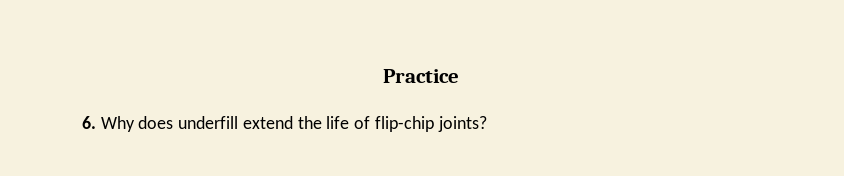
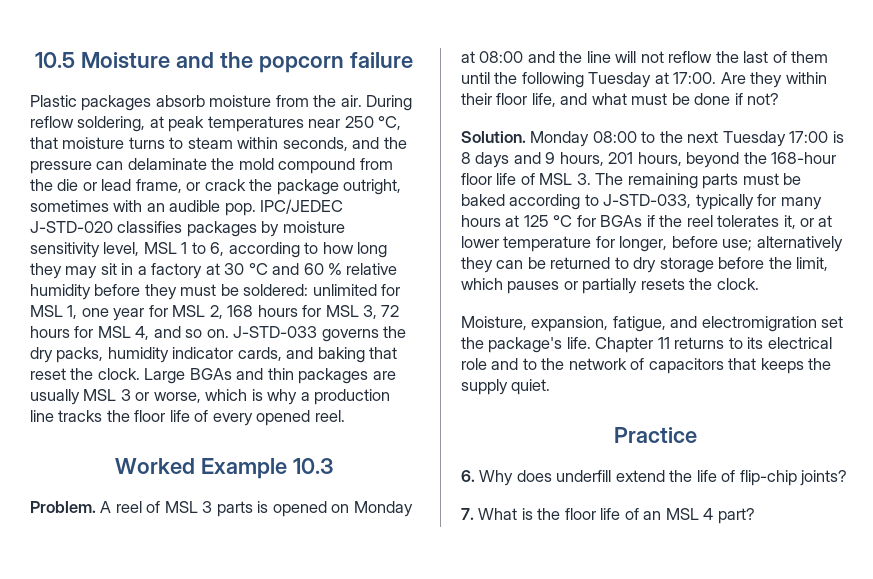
+ 10.5 Moisture and the popcorn failure
+ Plastic packages absorb moisture from the air. During reflow soldering, at peak temperatures near 250 °C, that moisture turns to steam within seconds, and the pressure can delaminate the mold compound from the die or lead frame, or crack the package outright, sometimes with an audible pop. IPC/JEDEC J-STD-020 classifies packages by moisture sensitivity level, MSL 1 to 6, according to how long they may sit in a factory at 30 °C and 60 % relative humidity before they must be soldered: unlimited for MSL 1, one year for MSL 2, 168 hours for MSL 3, 72 hours for MSL 4, and so on. J-STD-033 governs the dry packs, humidity indicator cards, and baking that reset the clock. Large BGAs and thin packages are usually MSL 3 or worse, which is why a production line tracks the floor life of every opened reel.
+ Worked Example 10.3
+ Problem. A reel of MSL 3 parts is opened on Monday at 08:00 and the line will not reflow the last of them until the following Tuesday at 17:00. Are they within their floor life, and what must be done if not?
+ Solution. Monday 08:00 to the next Tuesday 17:00 is 8 days and 9 hours, 201 hours, beyond the 168-hour floor life of MSL 3. The remaining parts must be baked according to J-STD-033, typically for many hours at 125 °C for BGAs if the reel tolerates it, or at lower temperature for longer, before use; alternatively they can be returned to dry storage before the limit, which pauses or partially resets the clock.
+ Moisture, expansion, fatigue, and electromigration set the package's life. Chapter 11 returns to its electrical role and to the network of capacitors that keeps the supply quiet.
+ 7. What is the floor life of an MSL 4 part?

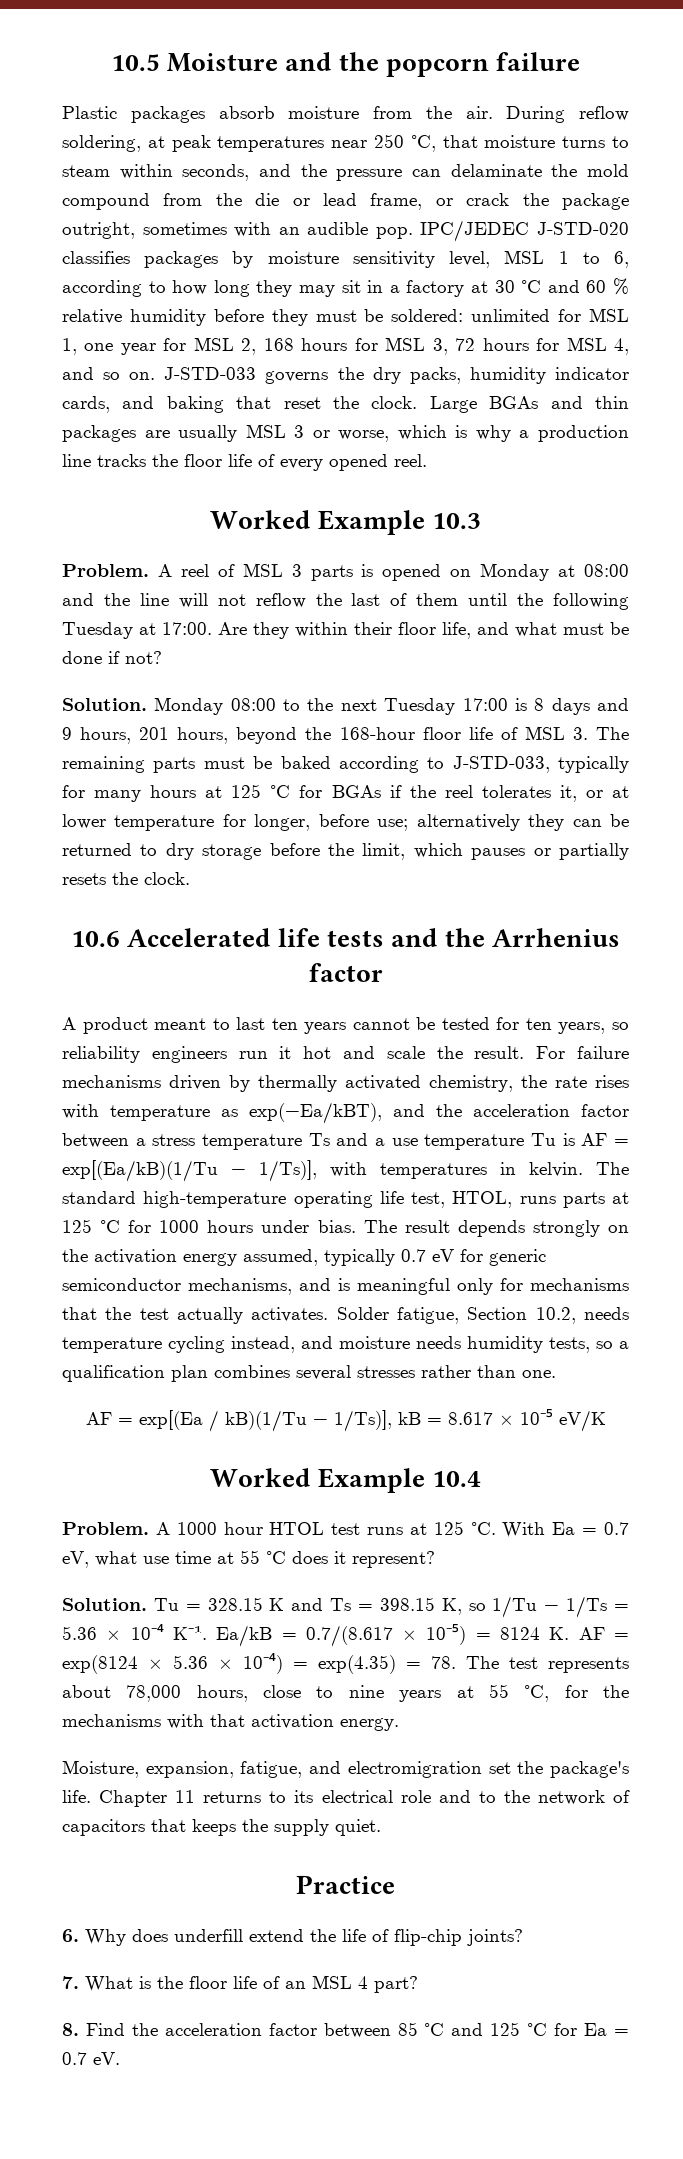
+ 10.6 Accelerated life tests and the Arrhenius factor
+ A product meant to last ten years cannot be tested for ten years, so reliability engineers run it hot and scale the result. For failure mechanisms driven by thermally activated chemistry, the rate rises with temperature as exp(−Ea/kBT), and the acceleration factor between a stress temperature Ts and a use temperature Tu is AF = exp[(Ea/kB)(1/Tu − 1/Ts)], with temperatures in kelvin. The standard high-temperature operating life test, HTOL, runs parts at 125 °C for 1000 hours under bias. The result depends strongly on the activation energy assumed, typically 0.7 eV for generic semiconductor mechanisms, and is meaningful only for mechanisms that the test actually activates. Solder fatigue, Section 10.2, needs temperature cycling instead, and moisture needs humidity tests, so a qualification plan combines several stresses rather than one.
+ AF = exp[(Ea / kB)(1/Tu − 1/Ts)], kB = 8.617 × 10⁻⁵ eV/K
+ Worked Example 10.4
+ Problem. A 1000 hour HTOL test runs at 125 °C. With Ea = 0.7 eV, what use time at 55 °C does it represent?
+ Solution. Tu = 328.15 K and Ts = 398.15 K, so 1/Tu − 1/Ts = 5.36 × 10⁻⁴ K⁻¹. Ea/kB = 0.7/(8.617 × 10⁻⁵) = 8124 K. AF = exp(8124 × 5.36 × 10⁻⁴) = exp(4.35) = 78. The test represents about 78,000 hours, close to nine years at 55 °C, for the mechanisms with that activation energy.
+ 8. Find the acceleration factor between 85 °C and 125 °C for Ea = 0.7 eV.

